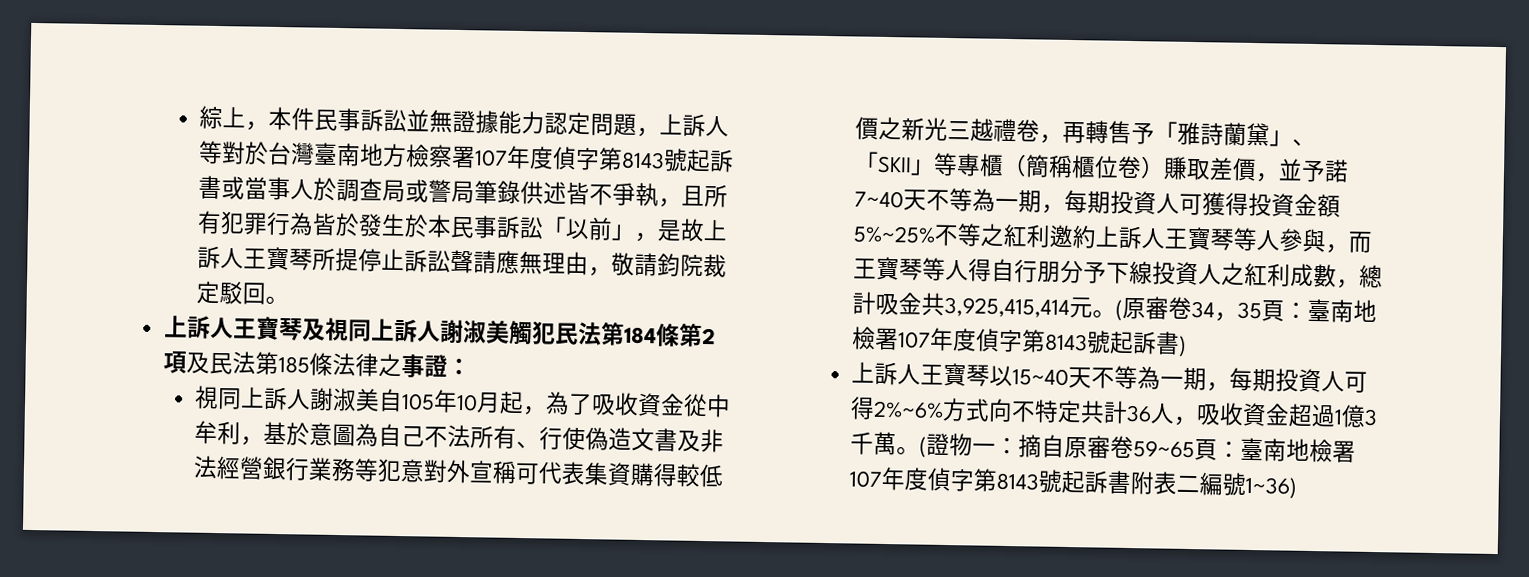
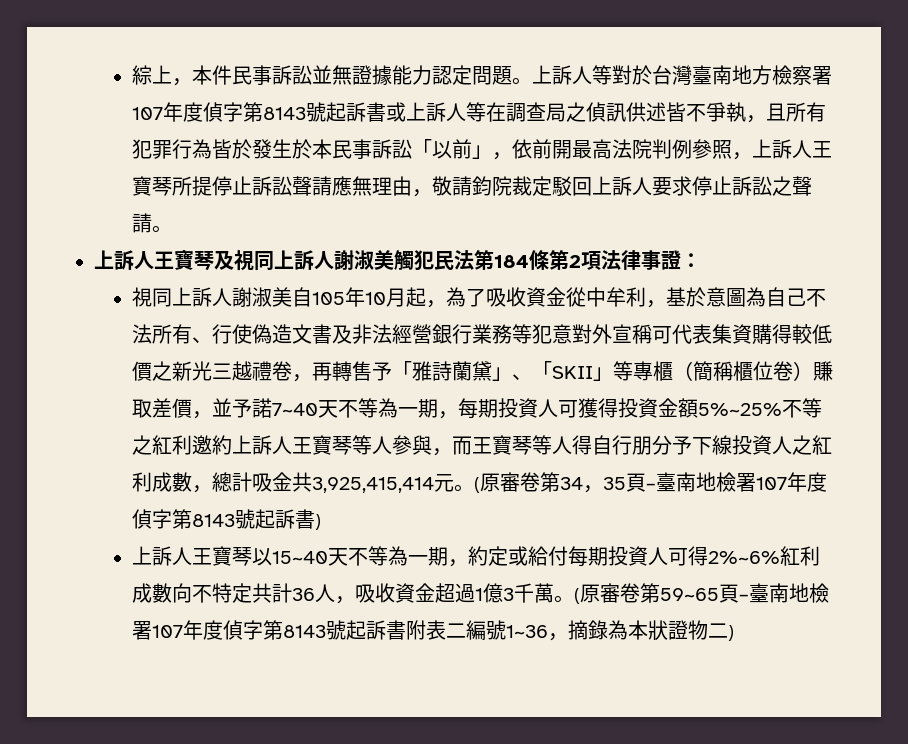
- 綜上，本件民事訴訟並無證據能力認定問題，上訴人等對於台灣臺南地方檢察署107年度偵字第8143號起訴書或當事人於調查局或警局筆錄供述皆不爭執，且所有犯罪行為皆於發生於本民事訴訟「以前」，是故上訴人王寶琴所提停止訴訟聲請應無理由，敬請鈞院裁定駁回。
+ 綜上，本件民事訴訟並無證據能力認定問題。上訴人等對於台灣臺南地方檢察署107年度偵字第8143號起訴書或上訴人等在調查局之偵訊供述皆不爭執，且所有犯罪行為皆於發生於本民事訴訟「以前」，依前開最高法院判例參照，上訴人王寶琴所提停止訴訟聲請應無理由，敬請鈞院裁定駁回上訴人要求停止訴訟之聲請。
- 上訴人王寶琴及視同上訴人謝淑美觸犯民法第184條第2項及民法第185條法律之事證：
+ 上訴人王寶琴及視同上訴人謝淑美觸犯民法第184條第2項法律事證：
- (原審卷34，35頁：臺南地檢署107年度偵字第8143號起訴書)
+ (原審卷第34，35頁–臺南地檢署107年度偵字第8143號起訴書)
- 上訴人王寶琴以15~40天不等為一期，每期投資人可得2%~6%方式向不特定共計36人，吸收資金超過1億3千萬。
+ 上訴人王寶琴以15~40天不等為一期，約定或給付每期投資人可得2%~6%紅利成數向不特定共計36人，吸收資金超過1億3千萬。
- (證物一：摘自原審卷59~65頁：臺南地檢署107年度偵字第8143號起訴書附表二編號1~36)
+ (原審卷第59~65頁–臺南地檢署107年度偵字第8143號起訴書附表二編號1~36，摘錄為本狀證物二)

